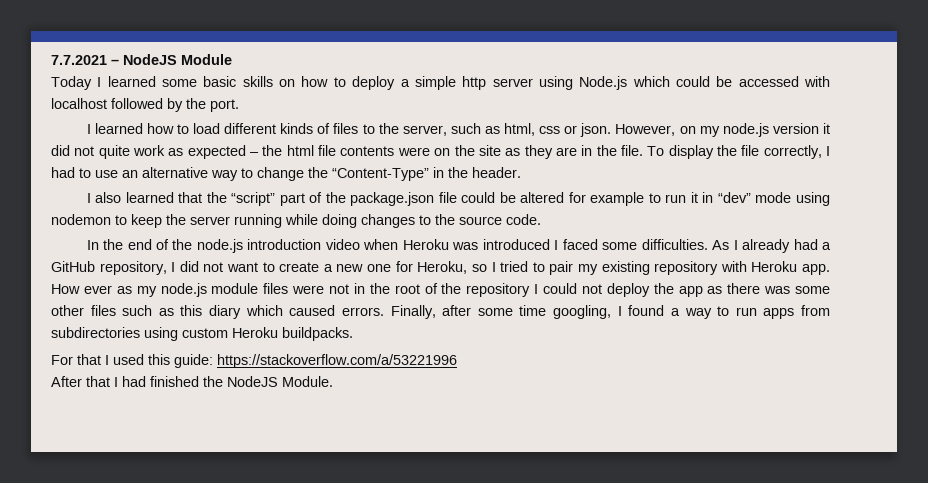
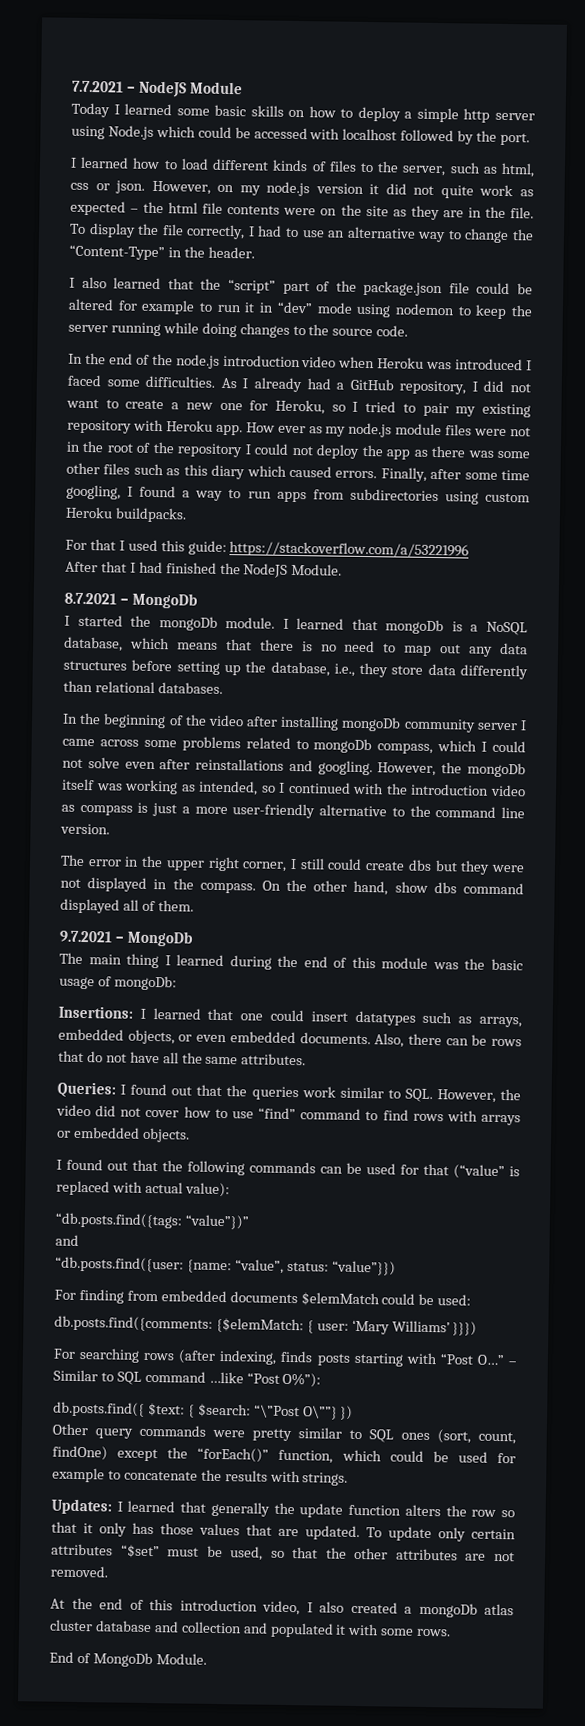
+ 8.7.2021 – MongoDb
+ I started the mongoDb module. I learned that mongoDb is a NoSQL database, which means that there is no need to map out any data structures before setting up the database, i.e., they store data differently than relational databases.
+ In the beginning of the video after installing mongoDb community server I came across some problems related to mongoDb compass, which I could not solve even after reinstallations and googling. However, the mongoDb itself was working as intended, so I continued with the introduction video as compass is just a more user-friendly alternative to the command line version.
+ The error in the upper right corner, I still could create dbs but they were not displayed in the compass. On the other hand, show dbs command displayed all of them.
+ 9.7.2021 – MongoDb
+ The main thing I learned during the end of this module was the basic usage of mongoDb:
+ Insertions: I learned that one could insert datatypes such as arrays, embedded objects, or even embedded documents. Also, there can be rows that do not have all the same attributes.
+ Queries: I found out that the queries work similar to SQL. However, the video did not cover how to use “find” command to find rows with arrays or embedded objects.
+ I found out that the following commands can be used for that (“value” is replaced with actual value):
+ “db.posts.find({tags: “value”})”
+ and
+ “db.posts.find({user: {name: “value”, status: “value”}})
+ For finding from embedded documents $elemMatch could be used:
+ db.posts.find({comments: {$elemMatch: { user: ‘Mary Williams’ }}})
+ For searching rows (after indexing, finds posts starting with “Post O…” – Similar to SQL command …like “Post O%”):
+ db.posts.find({ $text: { $search: “\”Post O\””} })
+ Other query commands were pretty similar to SQL ones (sort, count, findOne) except the “forEach()” function, which could be used for example to concatenate the results with strings.
+ Updates: I learned that generally the update function alters the row so that it only has those values that are updated. To update only certain attributes “$set” must be used, so that the other attributes are not removed.
+ At the end of this introduction video, I also created a mongoDb atlas cluster database and collection and populated it with some rows.
+ End of MongoDb Module.

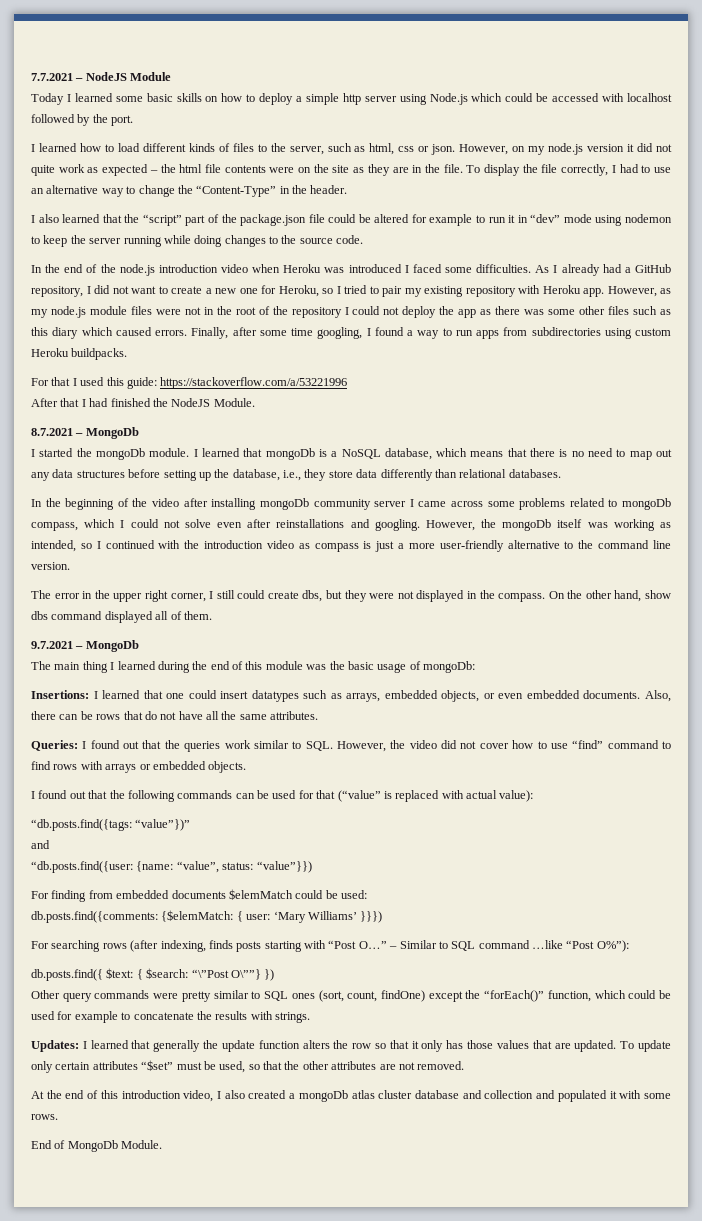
- How ever as my node.js module files were not in the root of the repository I could not deploy the app as there was some other files such as this diary which caused errors.
+ However, as my node.js module files were not in the root of the repository I could not deploy the app as there was some other files such as this diary which caused errors.
- The error in the upper right corner, I still could create dbs but they were not displayed in the compass.
+ The error in the upper right corner, I still could create dbs, but they were not displayed in the compass.

